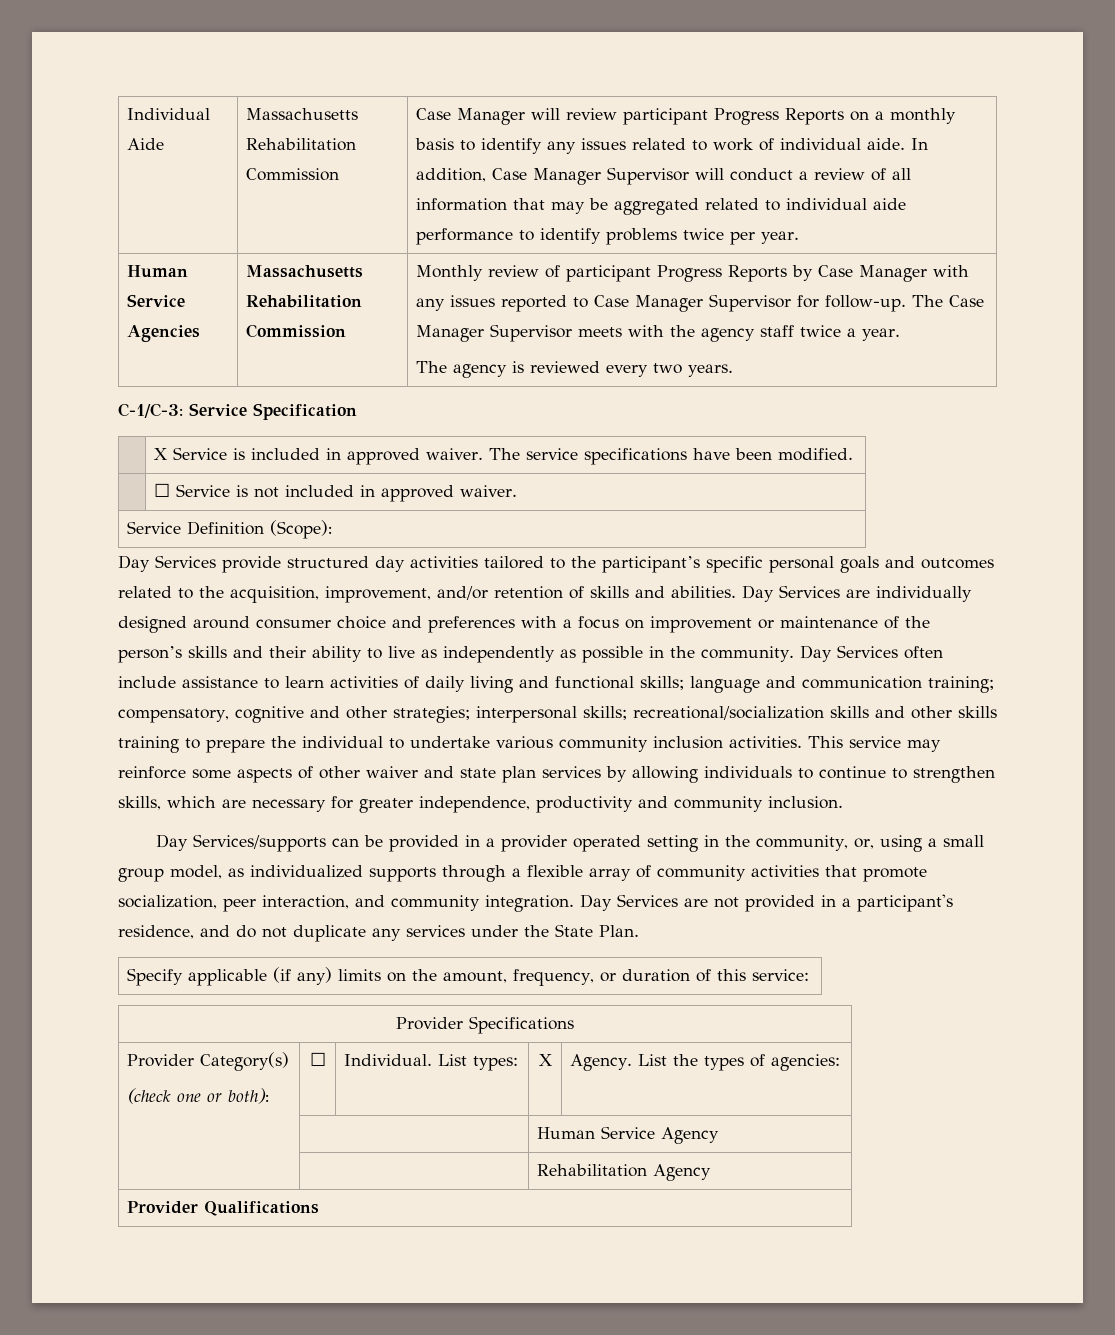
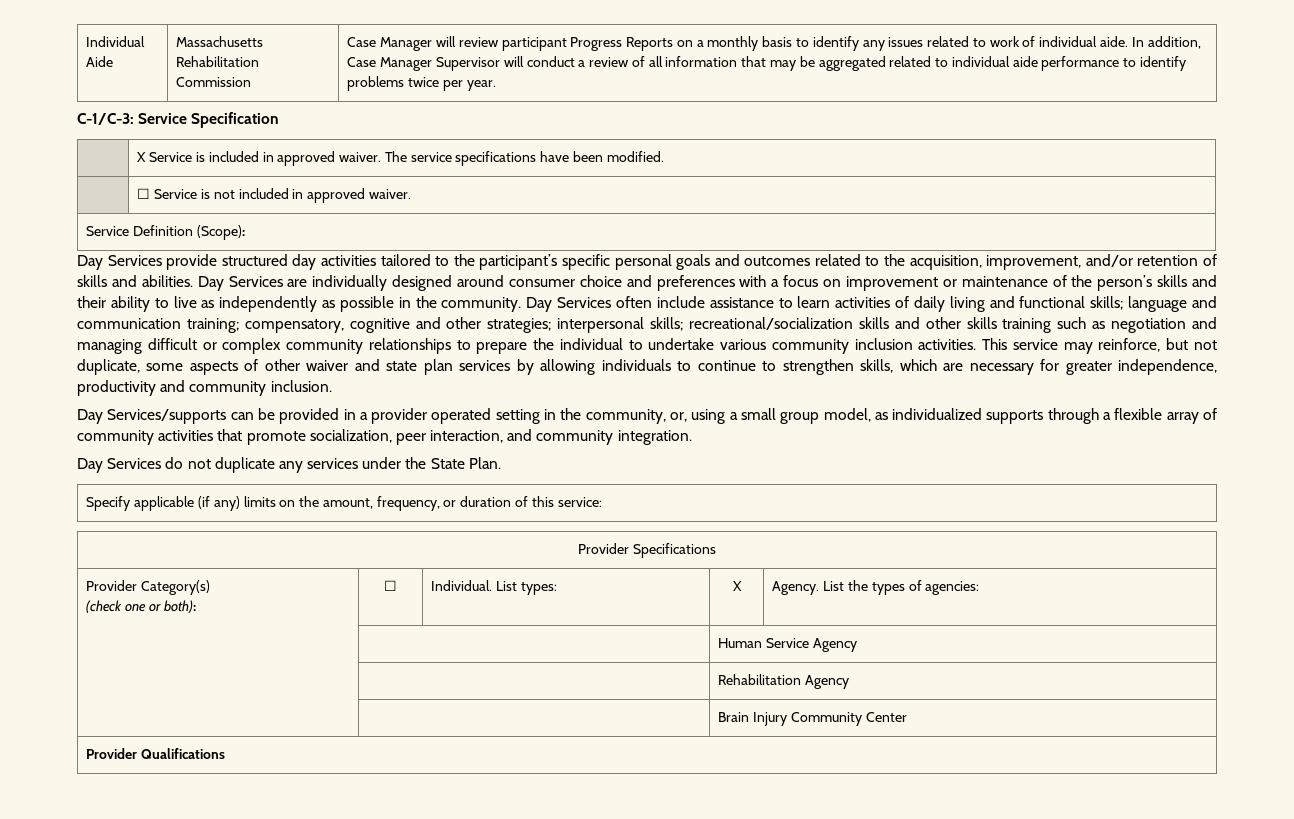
- Human Service Agencies | Massachusetts Rehabilitation Commission | Monthly review of participant Progress Reports by Case Manager with any issues reported to Case Manager Supervisor for follow-up. The Case Manager Supervisor meets with the agency staff twice a year.
- The agency is reviewed every two years.
- Day Services often include assistance to learn activities of daily living and functional skills; language and communication training; compensatory, cognitive and other strategies; interpersonal skills; recreational/socialization skills and other skills training to prepare the individual to undertake various community inclusion activities.
+ Day Services often include assistance to learn activities of daily living and functional skills; language and communication training; compensatory, cognitive and other strategies; interpersonal skills; recreational/socialization skills and other skills training such as negotiation and managing difficult or complex community relationships to prepare the individual to undertake various community inclusion activities.
- This service may reinforce some aspects of other waiver and state plan services by allowing individuals to continue to strengthen skills, which are necessary for greater independence, productivity and community inclusion.
+ This service may reinforce, but not duplicate, some aspects of other waiver and state plan services by allowing individuals to continue to strengthen skills, which are necessary for greater independence, productivity and community inclusion.
- Day Services/supports can be provided in a provider operated setting in the community, or, using a small group model, as individualized supports through a flexible array of community activities that promote socialization, peer interaction, and community integration. Day Services are not provided in a participant's residence, and do not duplicate any services under the State Plan.
+ Day Services/supports can be provided in a provider operated setting in the community, or, using a small group model, as individualized supports through a flexible array of community activities that promote socialization, peer interaction, and community integration.
+ Day Services do not duplicate any services under the State Plan.
+ | | Brain Injury Community Center

